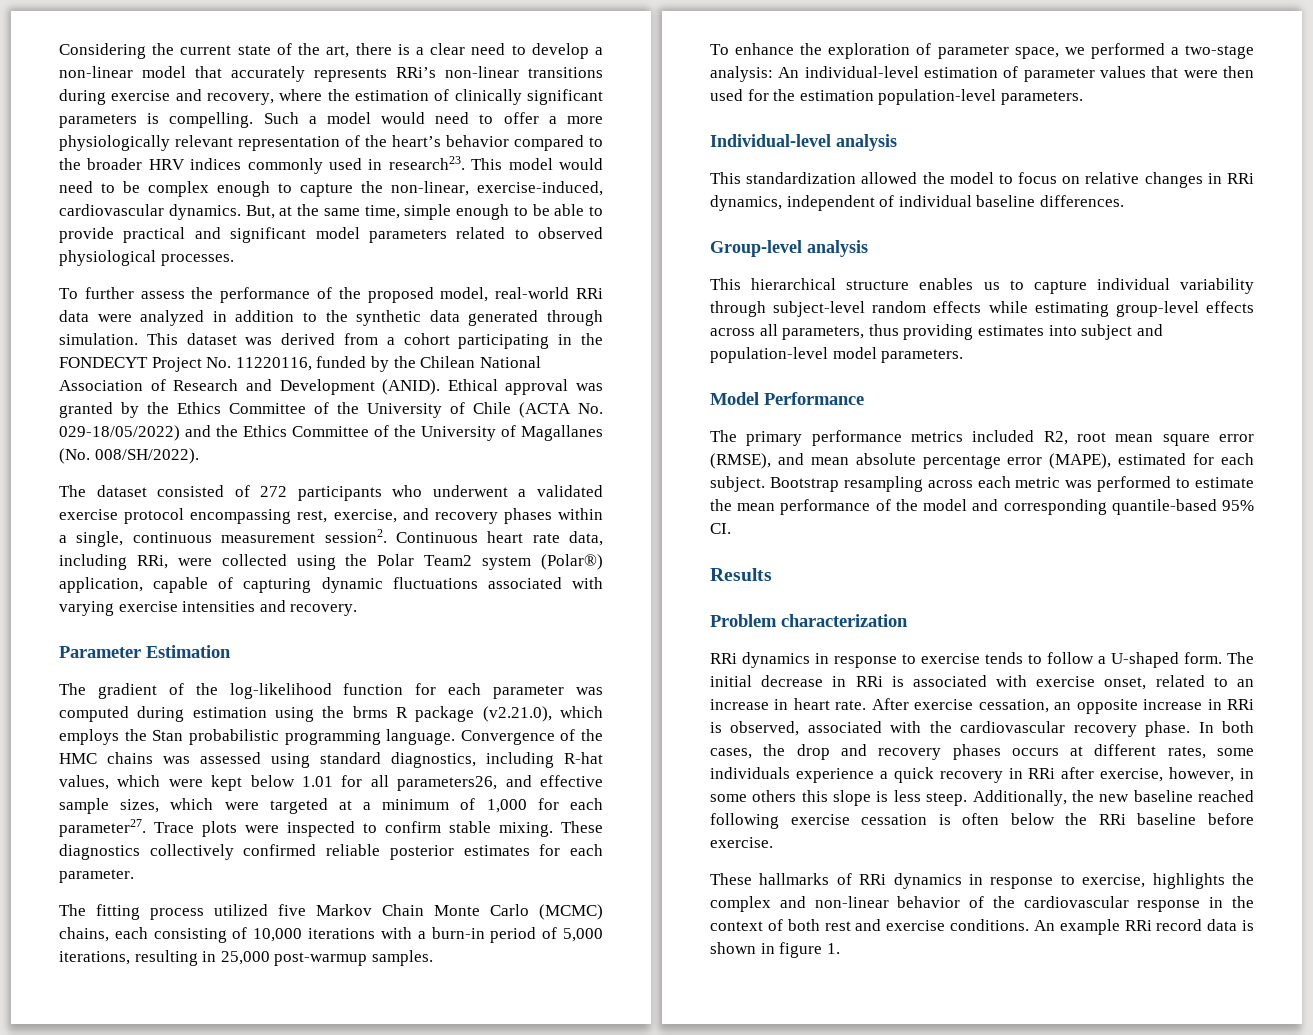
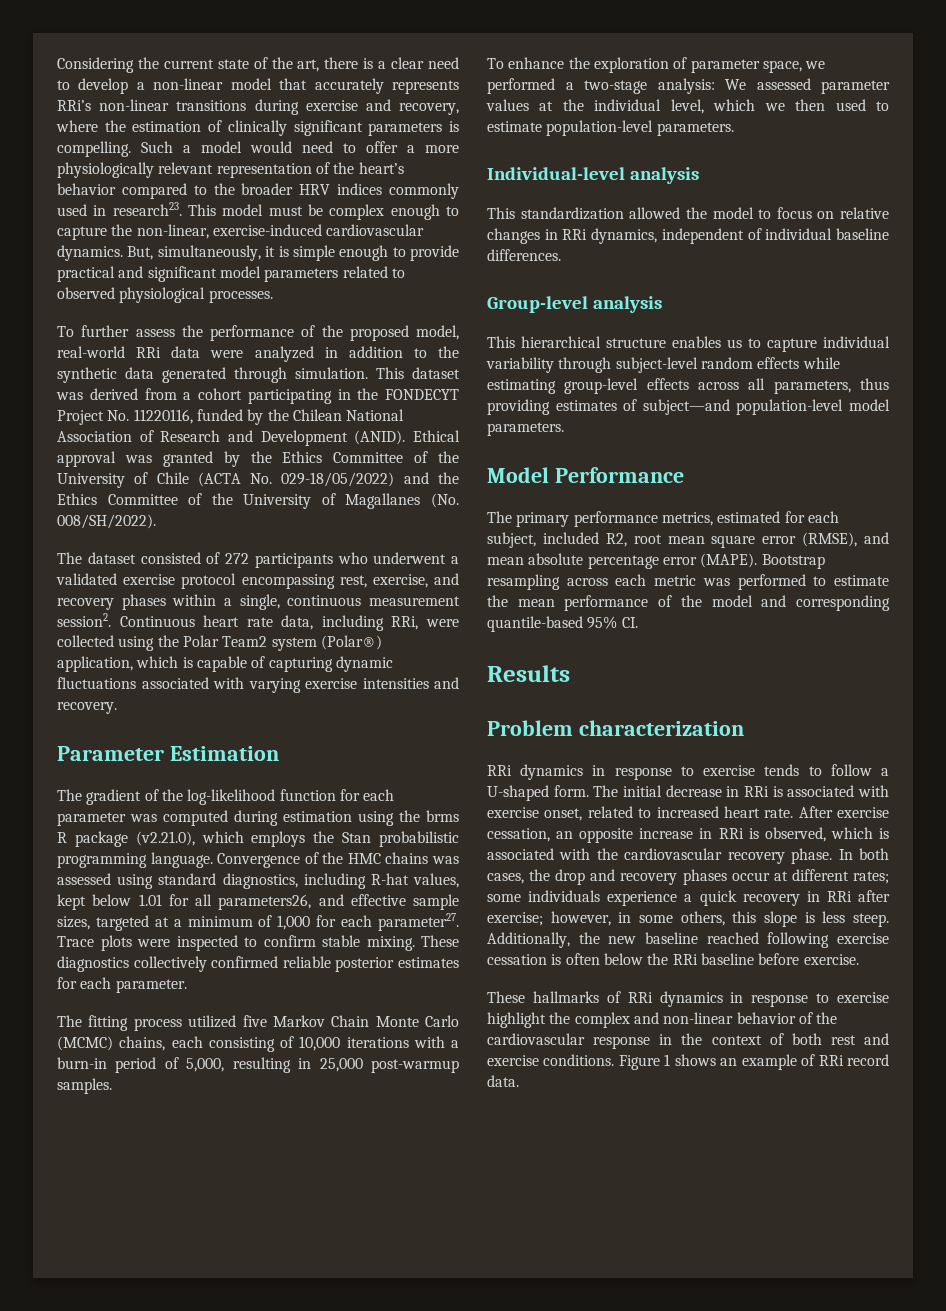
- This model would need to be complex enough to capture the non-linear, exercise-induced, cardiovascular dynamics.
+ This model must be complex enough to capture the non-linear, exercise-induced cardiovascular dynamics.
- But, at the same time, simple enough to be able to provide practical and significant model parameters related to observed physiological processes.
+ But, simultaneously, it is simple enough to provide practical and significant model parameters related to observed physiological processes.
- Continuous heart rate data, including RRi, were collected using the Polar Team2 system (Polar®) application, capable of capturing dynamic fluctuations associated with varying exercise intensities and recovery.
+ Continuous heart rate data, including RRi, were collected using the Polar Team2 system (Polar®) application, which is capable of capturing dynamic fluctuations associated with varying exercise intensities and recovery.
- Convergence of the HMC chains was assessed using standard diagnostics, including R-hat values, which were kept below 1.01 for all parameters26, and effective sample sizes, which were targeted at a minimum of 1,000 for each parameter27.
+ Convergence of the HMC chains was assessed using standard diagnostics, including R-hat values, kept below 1.01 for all parameters26, and effective sample sizes, targeted at a minimum of 1,000 for each parameter27.
- The fitting process utilized five Markov Chain Monte Carlo (MCMC) chains, each consisting of 10,000 iterations with a burn-in period of 5,000 iterations, resulting in 25,000 post-warmup samples.
+ The fitting process utilized five Markov Chain Monte Carlo (MCMC) chains, each consisting of 10,000 iterations with a burn-in period of 5,000, resulting in 25,000 post-warmup samples.
- To enhance the exploration of parameter space, we performed a two-stage analysis: An individual-level estimation of parameter values that were then used for the estimation population-level parameters.
+ To enhance the exploration of parameter space, we performed a two-stage analysis: We assessed parameter values at the individual level, which we then used to estimate population-level parameters.
- This hierarchical structure enables us to capture individual variability through subject-level random effects while estimating group-level effects across all parameters, thus providing estimates into subject and population-level model parameters.
+ This hierarchical structure enables us to capture individual variability through subject-level random effects while estimating group-level effects across all parameters, thus providing estimates of subject—and population-level model parameters.
- The primary performance metrics included R2, root mean square error (RMSE), and mean absolute percentage error (MAPE), estimated for each subject.
+ The primary performance metrics, estimated for each subject, included R2, root mean square error (RMSE), and mean absolute percentage error (MAPE).
- The initial decrease in RRi is associated with exercise onset, related to an increase in heart rate.
+ The initial decrease in RRi is associated with exercise onset, related to increased heart rate.
- After exercise cessation, an opposite increase in RRi is observed, associated with the cardiovascular recovery phase.
+ After exercise cessation, an opposite increase in RRi is observed, which is associated with the cardiovascular recovery phase.
- In both cases, the drop and recovery phases occurs at different rates, some individuals experience a quick recovery in RRi after exercise, however, in some others this slope is less steep.
+ In both cases, the drop and recovery phases occur at different rates; some individuals experience a quick recovery in RRi after exercise; however, in some others, this slope is less steep.
- These hallmarks of RRi dynamics in response to exercise, highlights the complex and non-linear behavior of the cardiovascular response in the context of both rest and exercise conditions.
+ These hallmarks of RRi dynamics in response to exercise highlight the complex and non-linear behavior of the cardiovascular response in the context of both rest and exercise conditions.
- An example RRi record data is shown in figure 1.
+ Figure 1 shows an example of RRi record data.

